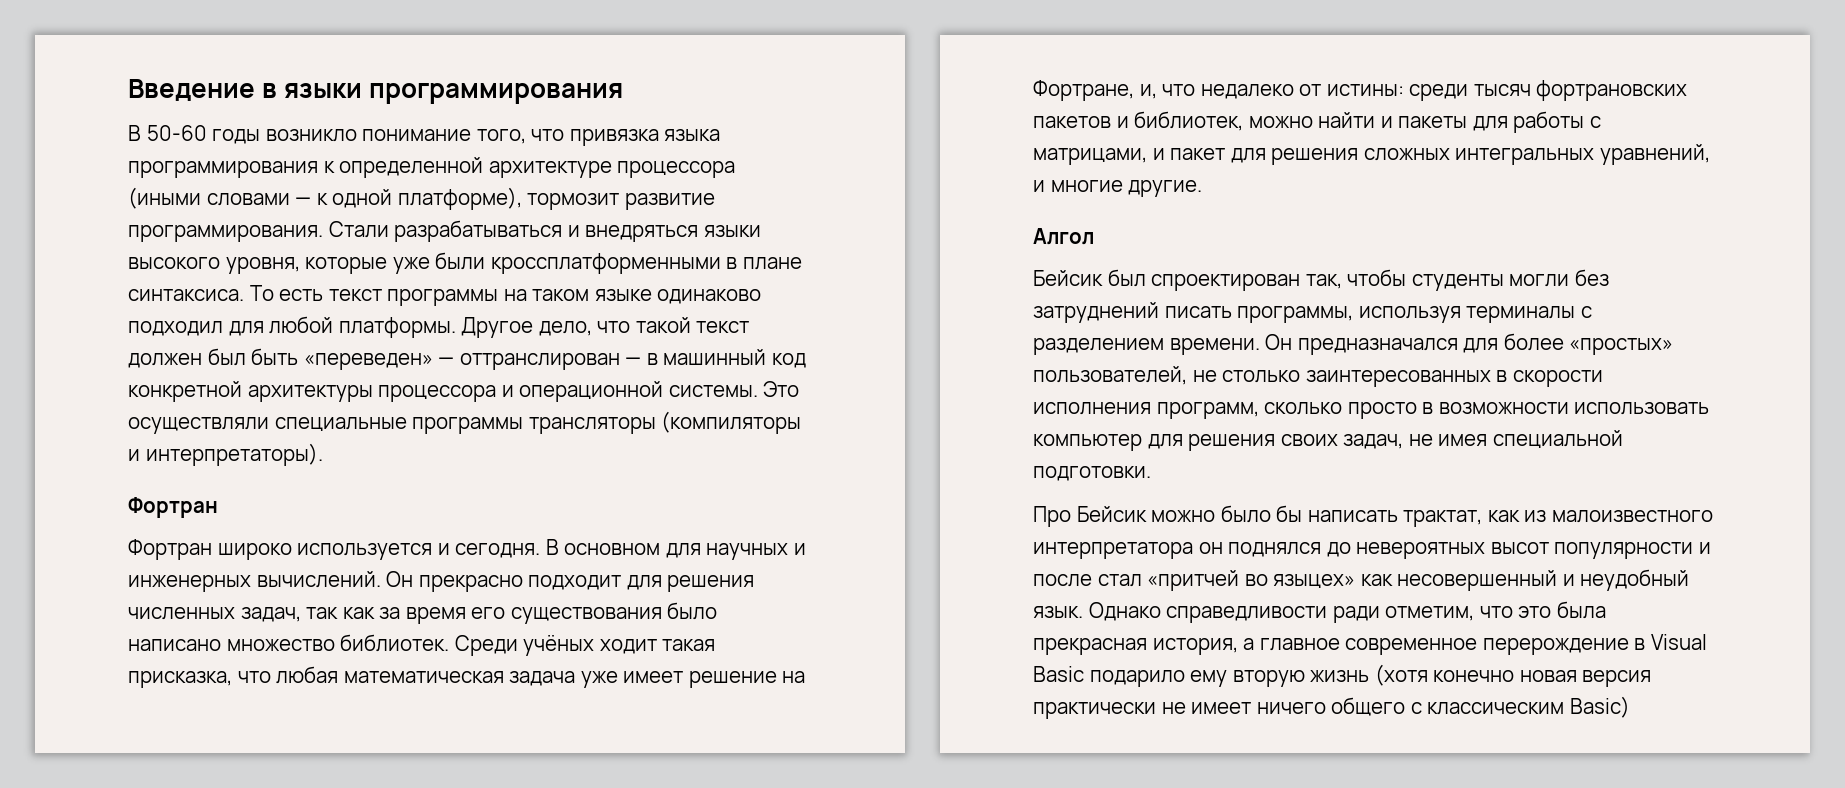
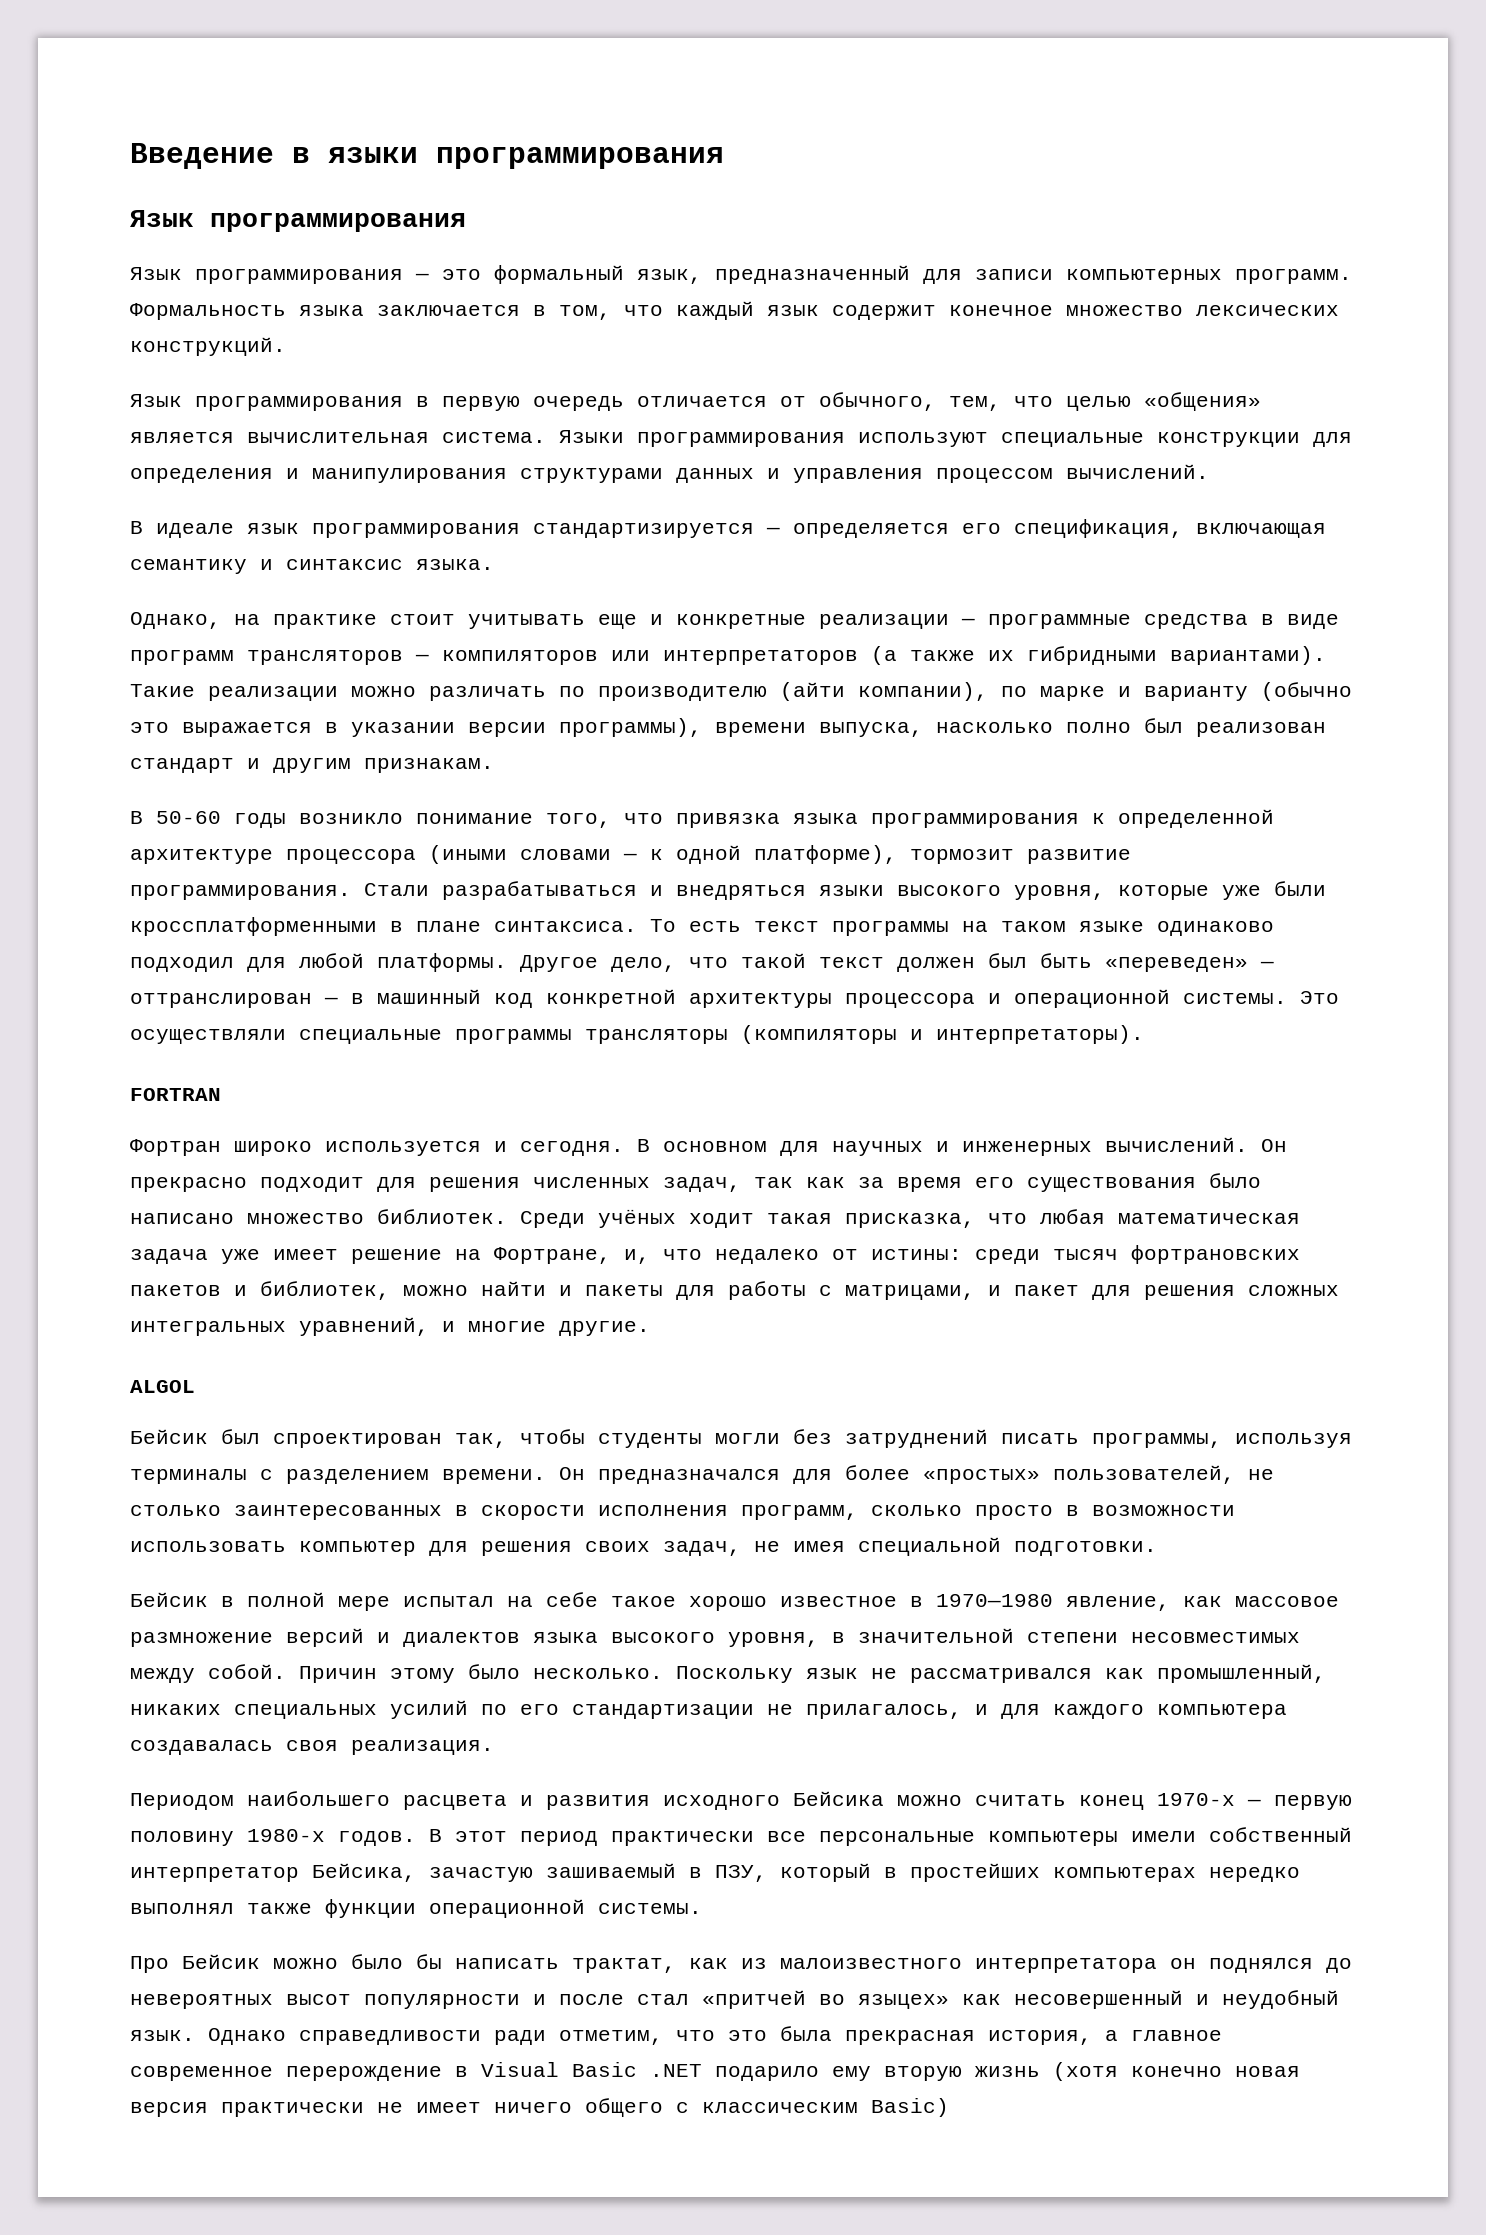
  Введение в языки программирования
+ Язык программирования
+ Язык программирования — это формальный язык, предназначенный для записи компьютерных программ. Формальность языка заключается в том, что каждый язык содержит конечное множество лексических конструкций.
+ Язык программирования в первую очередь отличается от обычного, тем, что целью «общения» является вычислительная система. Языки программирования используют специальные конструкции для определения и манипулирования структурами данных и управления процессом вычислений.
+ В идеале язык программирования стандартизируется — определяется его спецификация, включающая семантику и синтаксис языка.
+ Однако, на практике стоит учитывать еще и конкретные реализации — программные средства в виде программ трансляторов — компиляторов или интерпретаторов (а также их гибридными вариантами). Такие реализации можно различать по производителю (айти компании), по марке и варианту (обычно это выражается в указании версии программы), времени выпуска, насколько полно был реализован стандарт и другим признакам.
  Это осуществляли специальные программы трансляторы (компиляторы и интерпретаторы).
- Фортран
+ FORTRAN
- Алгол
+ ALGOL
+ Бейсик в полной мере испытал на себе такое хорошо известное в 1970—1980 явление, как массовое размножение версий и диалектов языка высокого уровня, в значительной степени несовместимых между собой. Причин этому было несколько. Поскольку язык не рассматривался как промышленный, никаких специальных усилий по его стандартизации не прилагалось, и для каждого компьютера создавалась своя реализация.
+ Периодом наибольшего расцвета и развития исходного Бейсика можно считать конец 1970-х — первую половину 1980-х годов. В этот период практически все персональные компьютеры имели собственный интерпретатор Бейсика, зачастую зашиваемый в ПЗУ, который в простейших компьютерах нередко выполнял также функции операционной системы.
- Однако справедливости ради отметим, что это была прекрасная история, а главное современное перерождение в Visual Basic подарило ему вторую жизнь (хотя конечно новая версия практически не имеет ничего общего с классическим Basic)
+ Однако справедливости ради отметим, что это была прекрасная история, а главное современное перерождение в Visual Basic .NET подарило ему вторую жизнь (хотя конечно новая версия практически не имеет ничего общего с классическим Basic)

